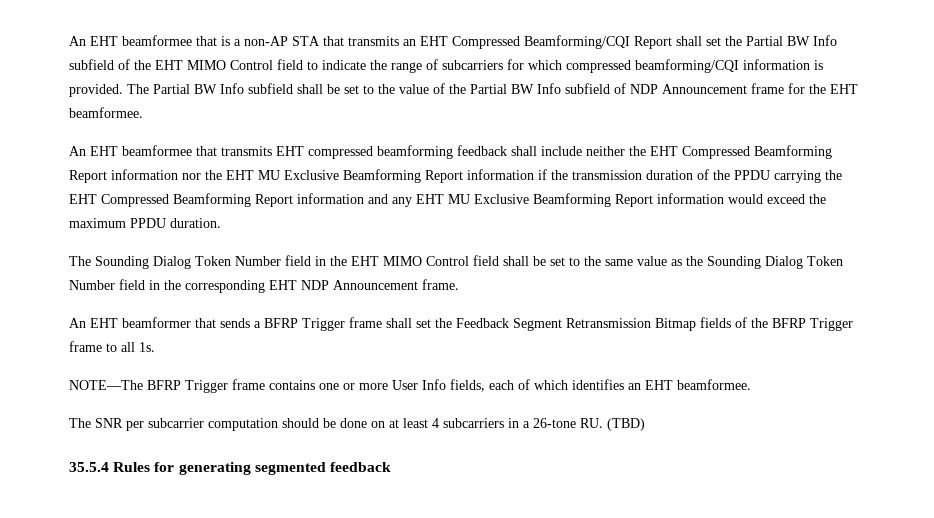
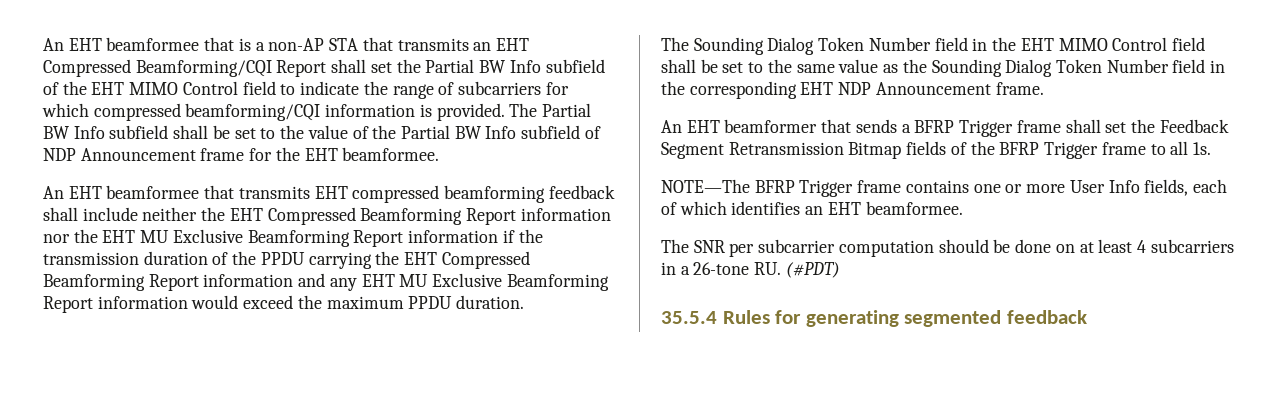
- The SNR per subcarrier computation should be done on at least 4 subcarriers in a 26-tone RU. (TBD)
+ The SNR per subcarrier computation should be done on at least 4 subcarriers in a 26-tone RU. (#PDT)

